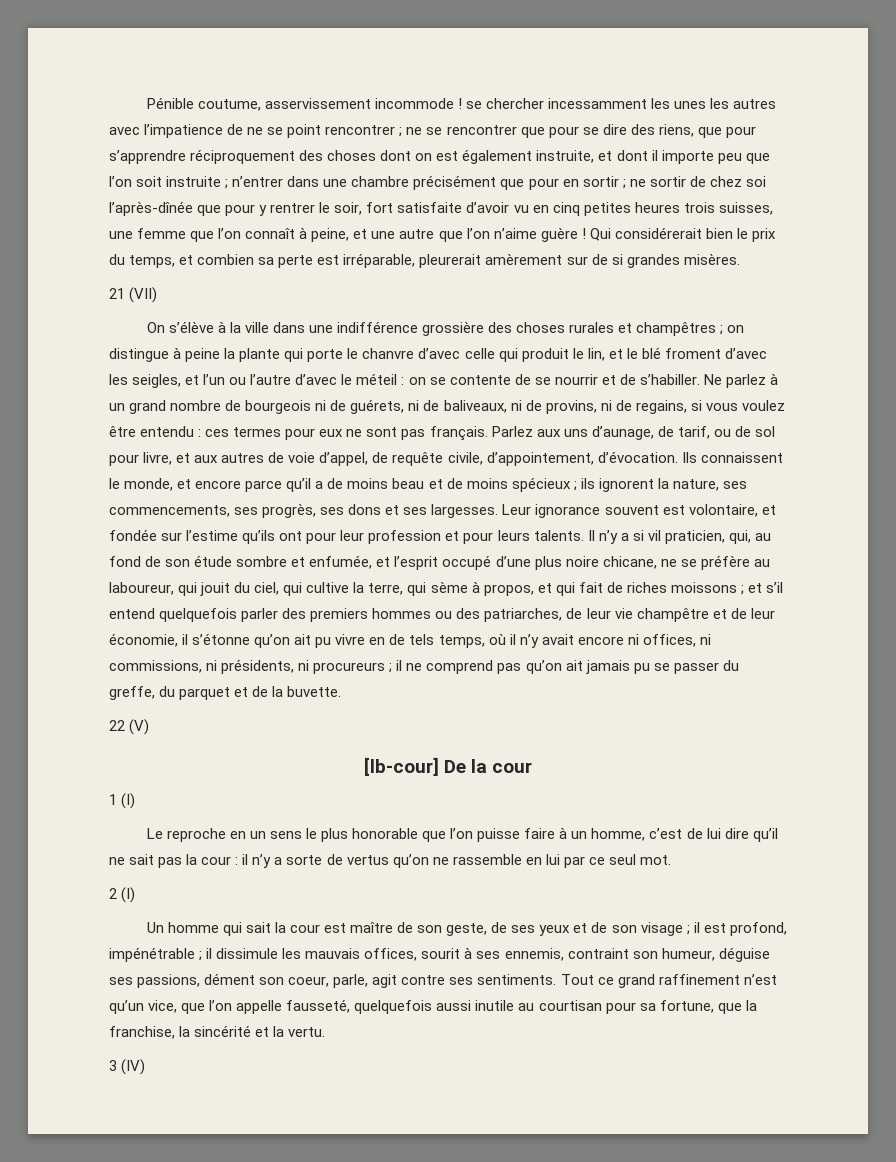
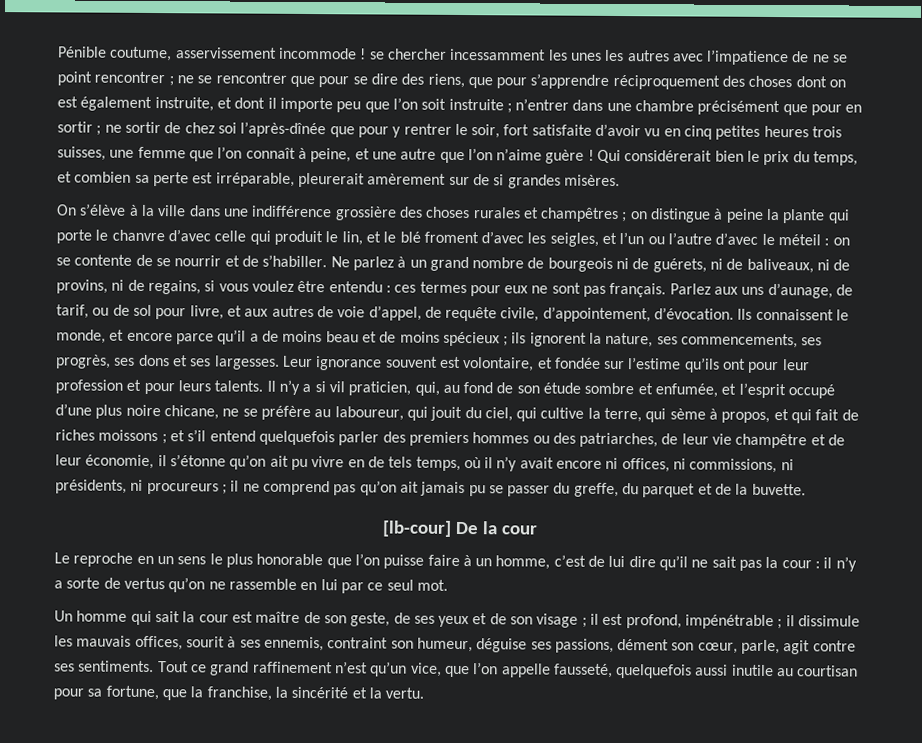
- 21 (VII)
- 22 (V)
- 1 (I)
- 2 (I)
- Un homme qui sait la cour est maître de son geste, de ses yeux et de son visage ; il est profond, impénétrable ; il dissimule les mauvais offices, sourit à ses ennemis, contraint son humeur, déguise ses passions, dément son coeur, parle, agit contre ses sentiments.
+ Un homme qui sait la cour est maître de son geste, de ses yeux et de son visage ; il est profond, impénétrable ; il dissimule les mauvais offices, sourit à ses ennemis, contraint son humeur, déguise ses passions, dément son cœur, parle, agit contre ses sentiments.
- 3 (IV)

